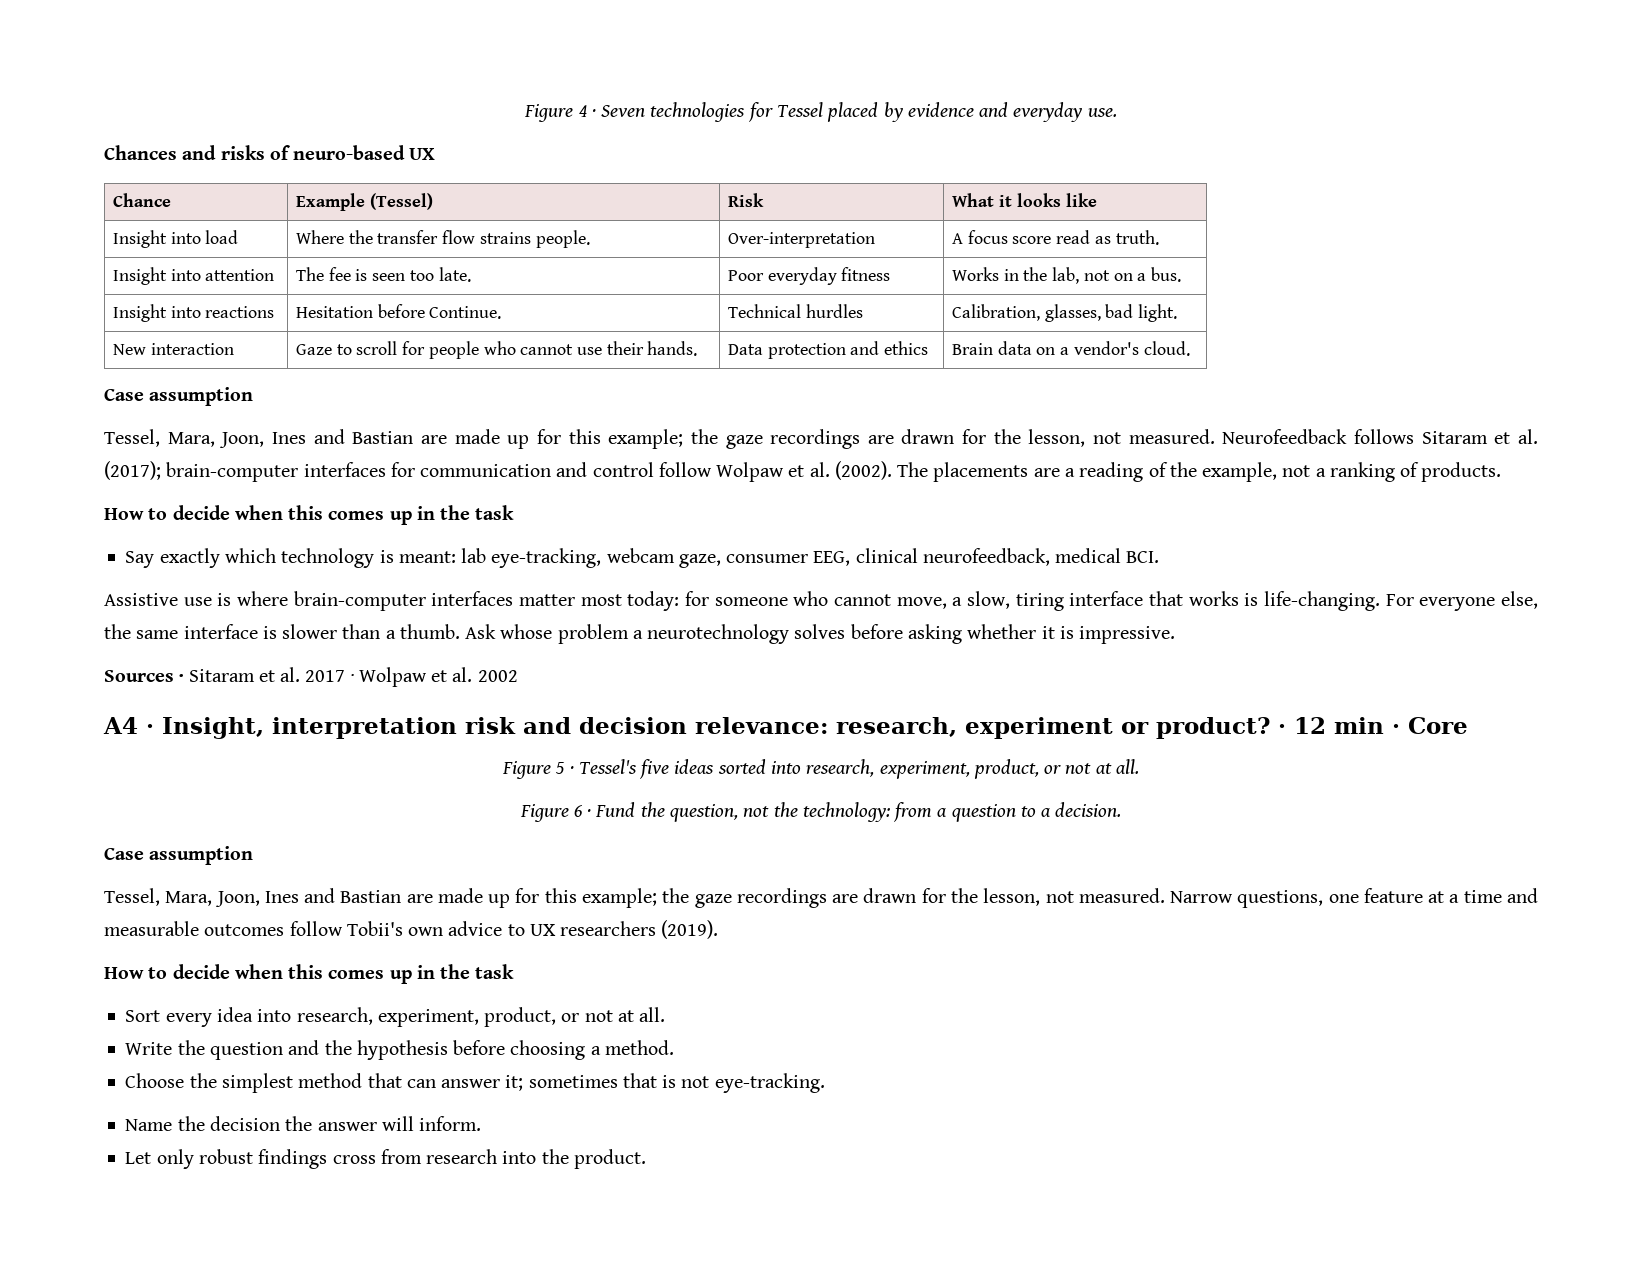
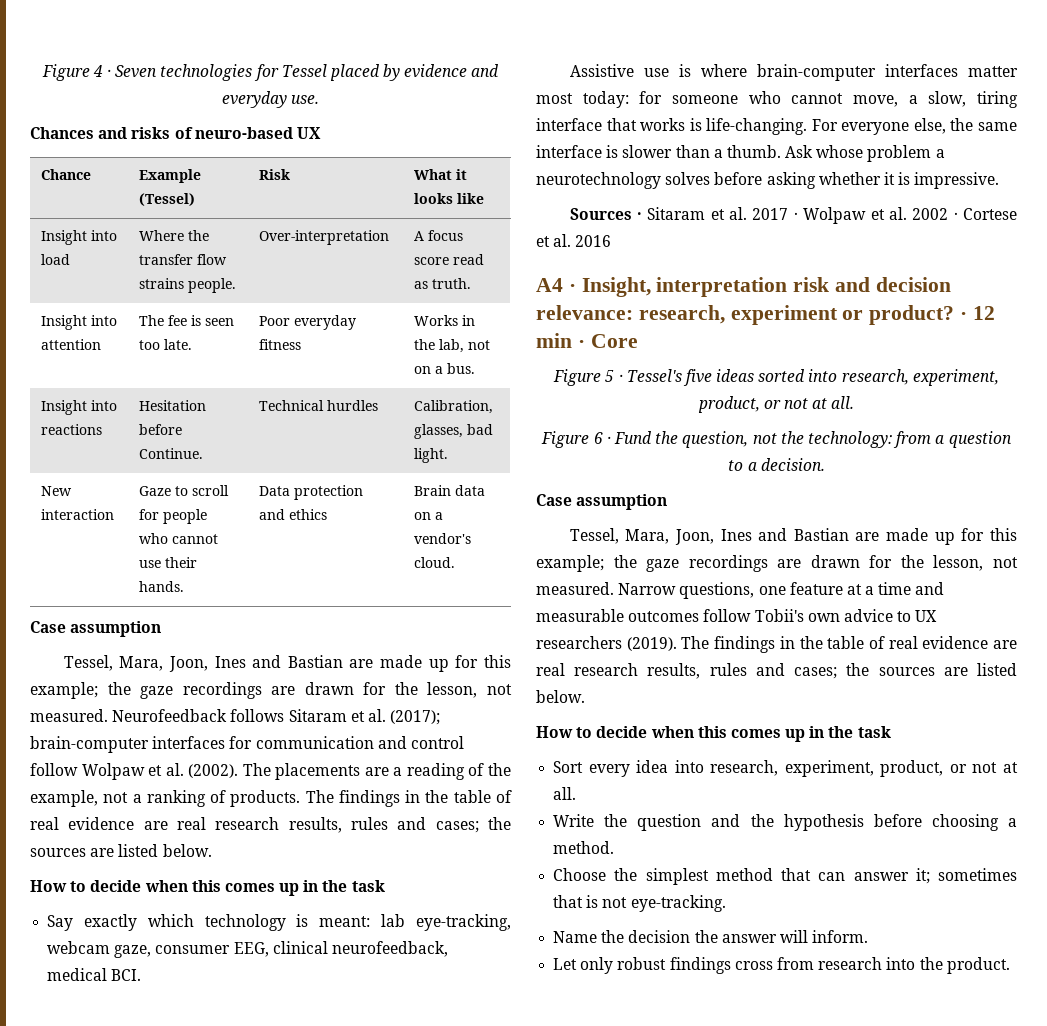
- The placements are a reading of the example, not a ranking of products.
+ The placements are a reading of the example, not a ranking of products. The findings in the table of real evidence are real research results, rules and cases; the sources are listed below.
- Sources · Sitaram et al. 2017 · Wolpaw et al. 2002
+ Sources · Sitaram et al. 2017 · Wolpaw et al. 2002 · Cortese et al. 2016
- Narrow questions, one feature at a time and measurable outcomes follow Tobii's own advice to UX researchers (2019).
+ Narrow questions, one feature at a time and measurable outcomes follow Tobii's own advice to UX researchers (2019). The findings in the table of real evidence are real research results, rules and cases; the sources are listed below.

